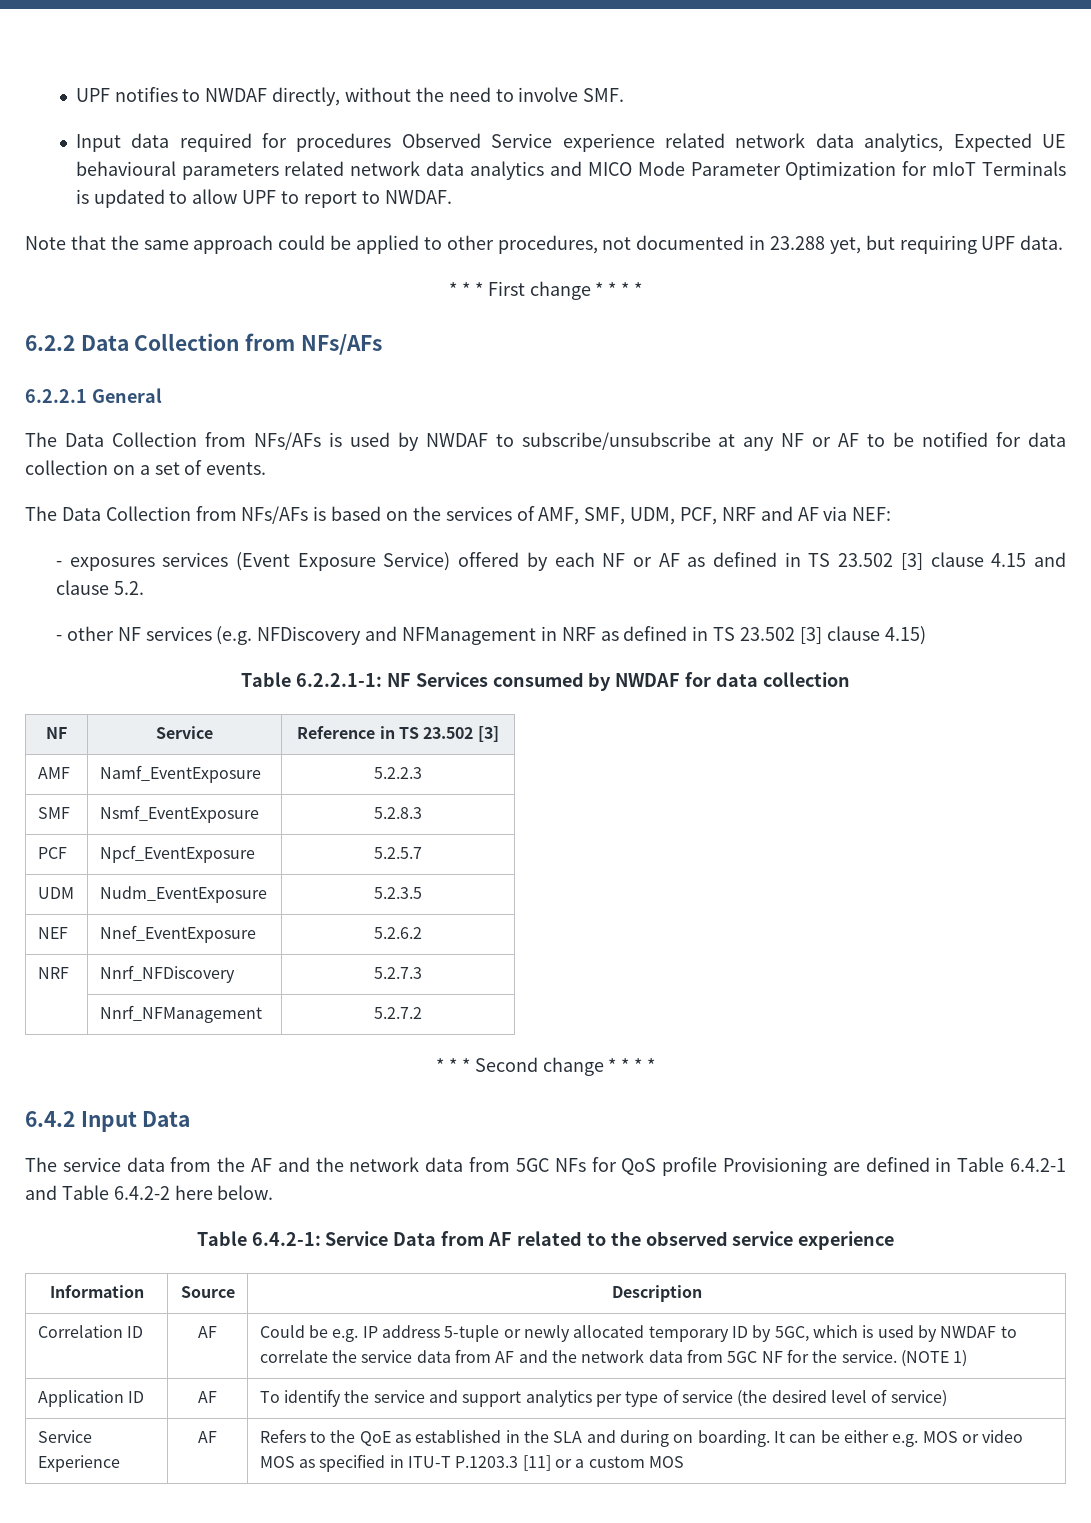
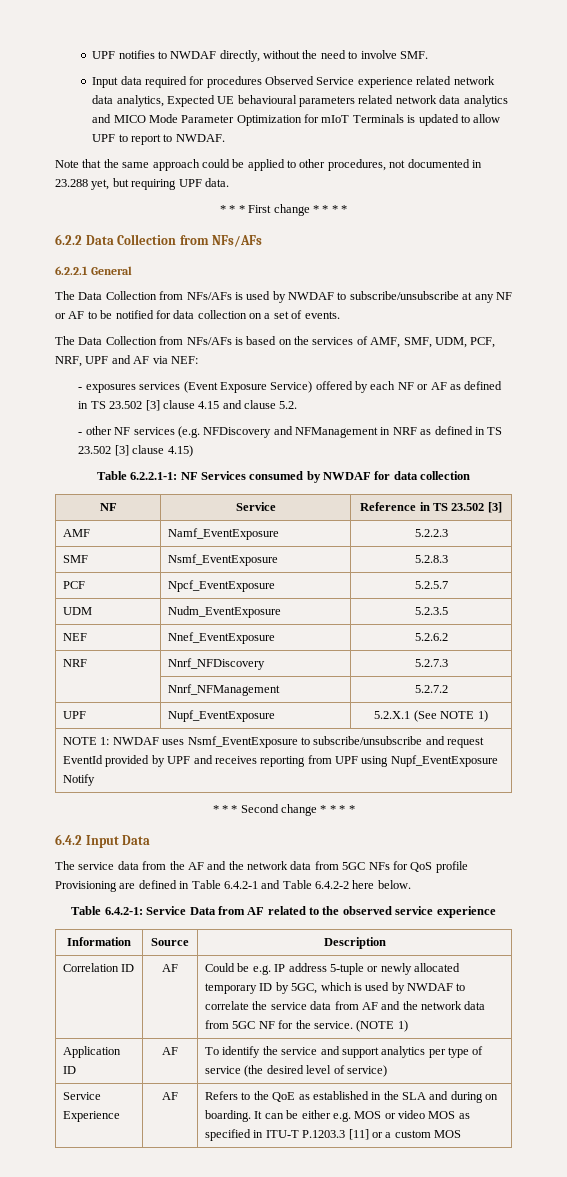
- The Data Collection from NFs/AFs is based on the services of AMF, SMF, UDM, PCF, NRF and AF via NEF:
+ The Data Collection from NFs/AFs is based on the services of AMF, SMF, UDM, PCF, NRF, UPF and AF via NEF:
+ UPF | Nupf_EventExposure | 5.2.X.1 (See NOTE 1)
+ NOTE 1: NWDAF uses Nsmf_EventExposure to subscribe/unsubscribe and request EventId provided by UPF and receives reporting from UPF using Nupf_EventExposure Notify

